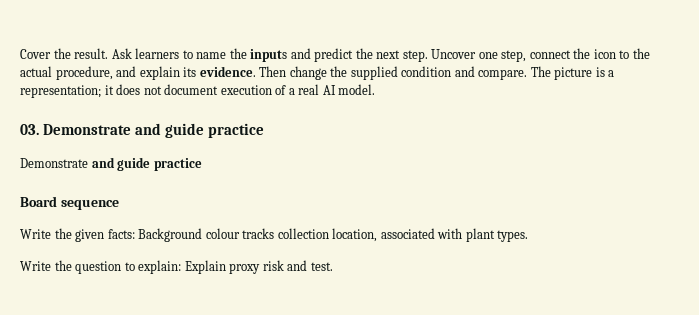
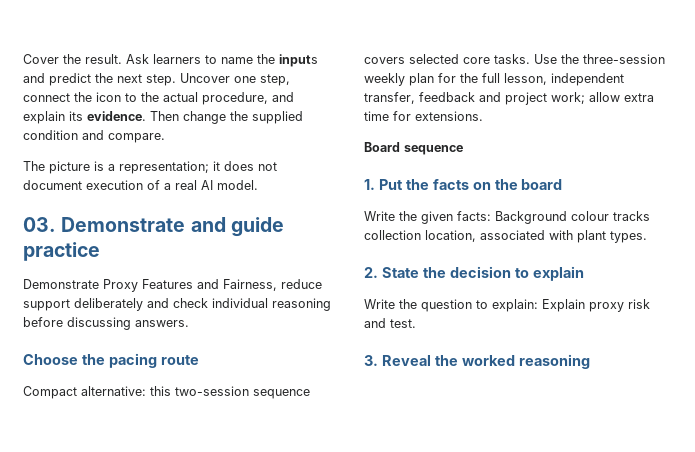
- Then change the supplied condition and compare. The picture is a representation; it does not document execution of a real AI model.
+ Then change the supplied condition and compare.
+ The picture is a representation; it does not document execution of a real AI model.
  03. Demonstrate and guide practice
- Demonstrate and guide practice
+ Demonstrate Proxy Features and Fairness, reduce support deliberately and check individual reasoning before discussing answers.
+ Choose the pacing route
+ Compact alternative: this two-session sequence covers selected core tasks. Use the three-session weekly plan for the full lesson, independent transfer, feedback and project work; allow extra time for extensions.
  Board sequence
+ 1. Put the facts on the board
+ 2. State the decision to explain
+ 3. Reveal the worked reasoning

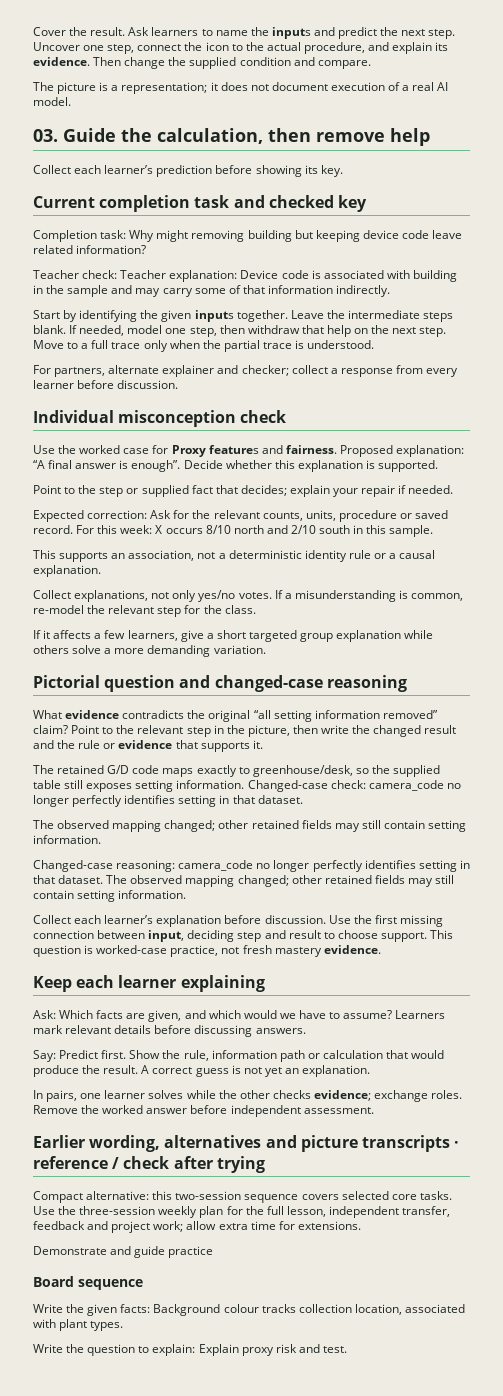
- 03. Demonstrate and guide practice
- Demonstrate Proxy Features and Fairness, reduce support deliberately and check individual reasoning before discussing answers.
- Choose the pacing route
+ 03. Guide the calculation, then remove help
+ Collect each learner’s prediction before showing its key.
+ Current completion task and checked key
+ Completion task: Why might removing building but keeping device code leave related information?
+ Teacher check: Teacher explanation: Device code is associated with building in the sample and may carry some of that information indirectly.
+ Start by identifying the given inputs together. Leave the intermediate steps blank. If needed, model one step, then withdraw that help on the next step. Move to a full trace only when the partial trace is understood.
+ For partners, alternate explainer and checker; collect a response from every learner before discussion.
+ Individual misconception check
+ Use the worked case for Proxy features and fairness. Proposed explanation: “A final answer is enough”. Decide whether this explanation is supported.
+ Point to the step or supplied fact that decides; explain your repair if needed.
+ Expected correction: Ask for the relevant counts, units, procedure or saved record. For this week: X occurs 8/10 north and 2/10 south in this sample.
+ This supports an association, not a deterministic identity rule or a causal explanation.
+ Collect explanations, not only yes/no votes. If a misunderstanding is common, re-model the relevant step for the class.
+ If it affects a few learners, give a short targeted group explanation while others solve a more demanding variation.
+ Pictorial question and changed-case reasoning
+ What evidence contradicts the original “all setting information removed” claim? Point to the relevant step in the picture, then write the changed result and the rule or evidence that supports it.
+ The retained G/D code maps exactly to greenhouse/desk, so the supplied table still exposes setting information. Changed-case check: camera_code no longer perfectly identifies setting in that dataset.
+ The observed mapping changed; other retained fields may still contain setting information.
+ Changed-case reasoning: camera_code no longer perfectly identifies setting in that dataset. The observed mapping changed; other retained fields may still contain setting information.
+ Collect each learner’s explanation before discussion. Use the first missing connection between input, deciding step and result to choose support. This question is worked-case practice, not fresh mastery evidence.
+ Keep each learner explaining
+ Ask: Which facts are given, and which would we have to assume? Learners mark relevant details before discussing answers.
+ Say: Predict first. Show the rule, information path or calculation that would produce the result. A correct guess is not yet an explanation.
+ In pairs, one learner solves while the other checks evidence; exchange roles. Remove the worked answer before independent assessment.
+ Earlier wording, alternatives and picture transcripts · reference / check after trying
+ Demonstrate and guide practice
  Board sequence
- 1. Put the facts on the board
- 2. State the decision to explain
- 3. Reveal the worked reasoning

